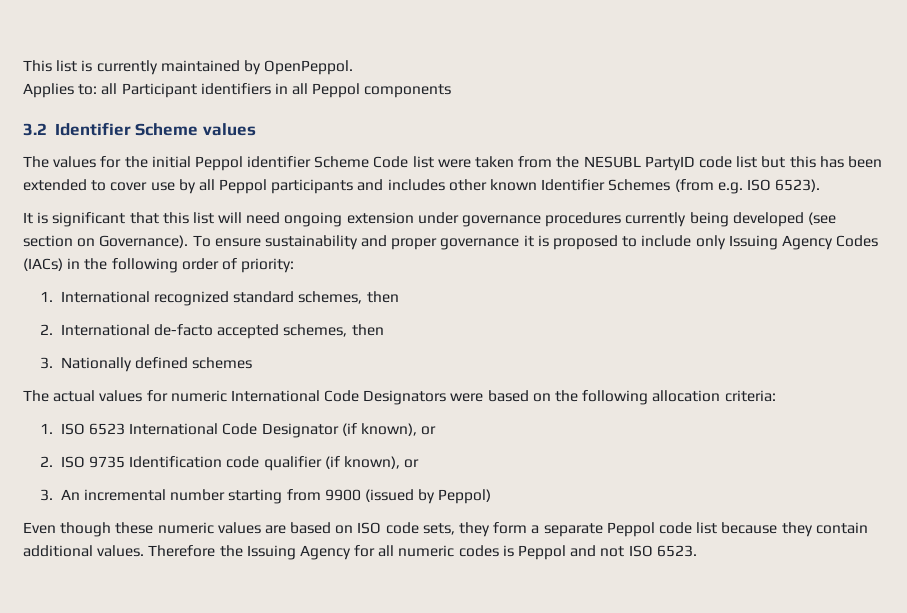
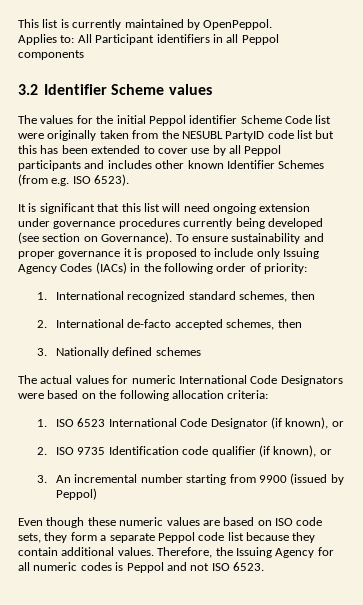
- Applies to: all Participant identifiers in all Peppol components
+ Applies to: All Participant identifiers in all Peppol components
- The values for the initial Peppol identifier Scheme Code list were taken from the NESUBL PartyID code list but this has been extended to cover use by all Peppol participants and includes other known Identifier Schemes (from e.g. ISO 6523).
+ The values for the initial Peppol identifier Scheme Code list were originally taken from the NESUBL PartyID code list but this has been extended to cover use by all Peppol participants and includes other known Identifier Schemes (from e.g. ISO 6523).
- Therefore the Issuing Agency for all numeric codes is Peppol and not ISO 6523.
+ Therefore, the Issuing Agency for all numeric codes is Peppol and not ISO 6523.

